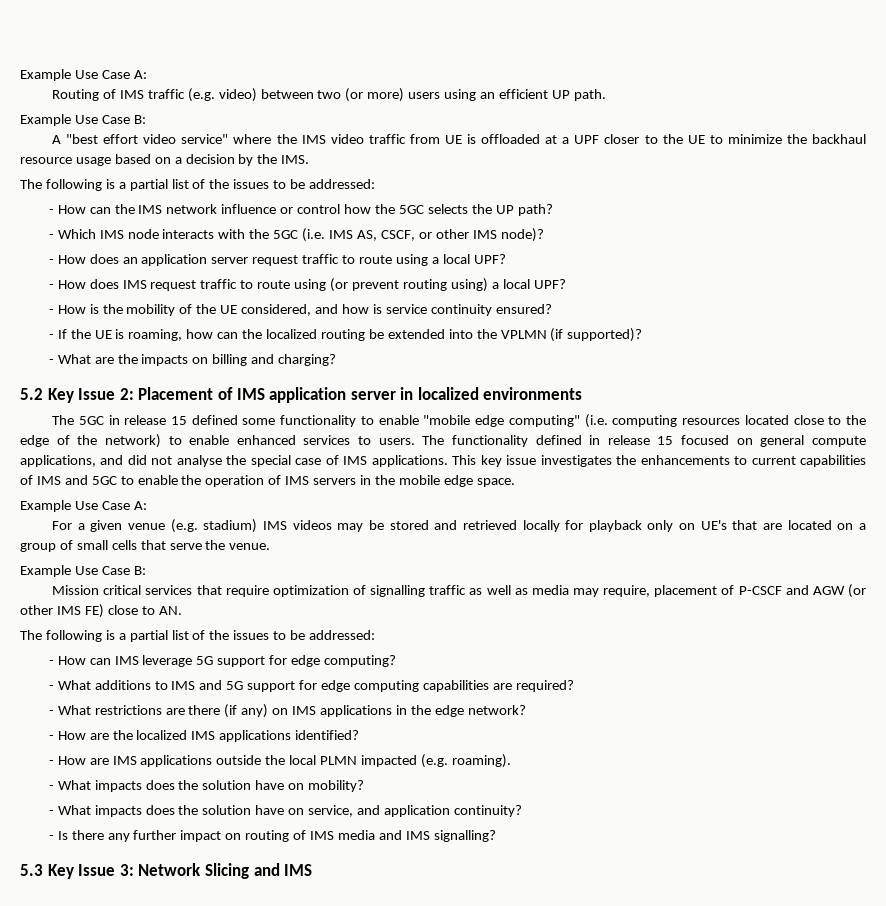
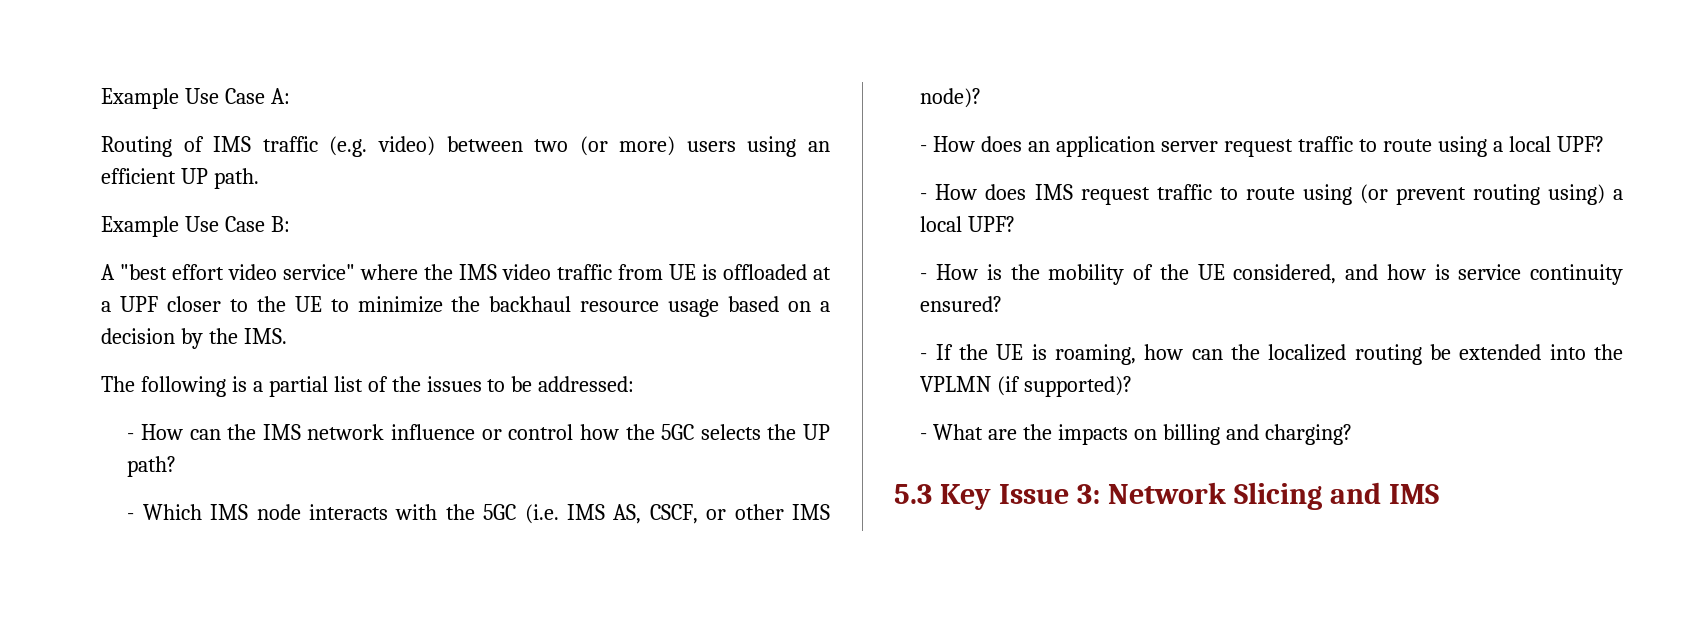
- 5.2 Key Issue 2: Placement of IMS application server in localized environments
- The 5GC in release 15 defined some functionality to enable "mobile edge computing" (i.e. computing resources located close to the edge of the network) to enable enhanced services to users. The functionality defined in release 15 focused on general compute applications, and did not analyse the special case of IMS applications. This key issue investigates the enhancements to current capabilities of IMS and 5GC to enable the operation of IMS servers in the mobile edge space.
- Example Use Case A:
- For a given venue (e.g. stadium) IMS videos may be stored and retrieved locally for playback only on UE's that are located on a group of small cells that serve the venue.
- Example Use Case B:
- Mission critical services that require optimization of signalling traffic as well as media may require, placement of P-CSCF and AGW (or other IMS FE) close to AN.
- The following is a partial list of the issues to be addressed:
- - How can IMS leverage 5G support for edge computing?
- - What additions to IMS and 5G support for edge computing capabilities are required?
- - What restrictions are there (if any) on IMS applications in the edge network?
- - How are the localized IMS applications identified?
- - How are IMS applications outside the local PLMN impacted (e.g. roaming).
- - What impacts does the solution have on mobility?
- - What impacts does the solution have on service, and application continuity?
- - Is there any further impact on routing of IMS media and IMS signalling?

